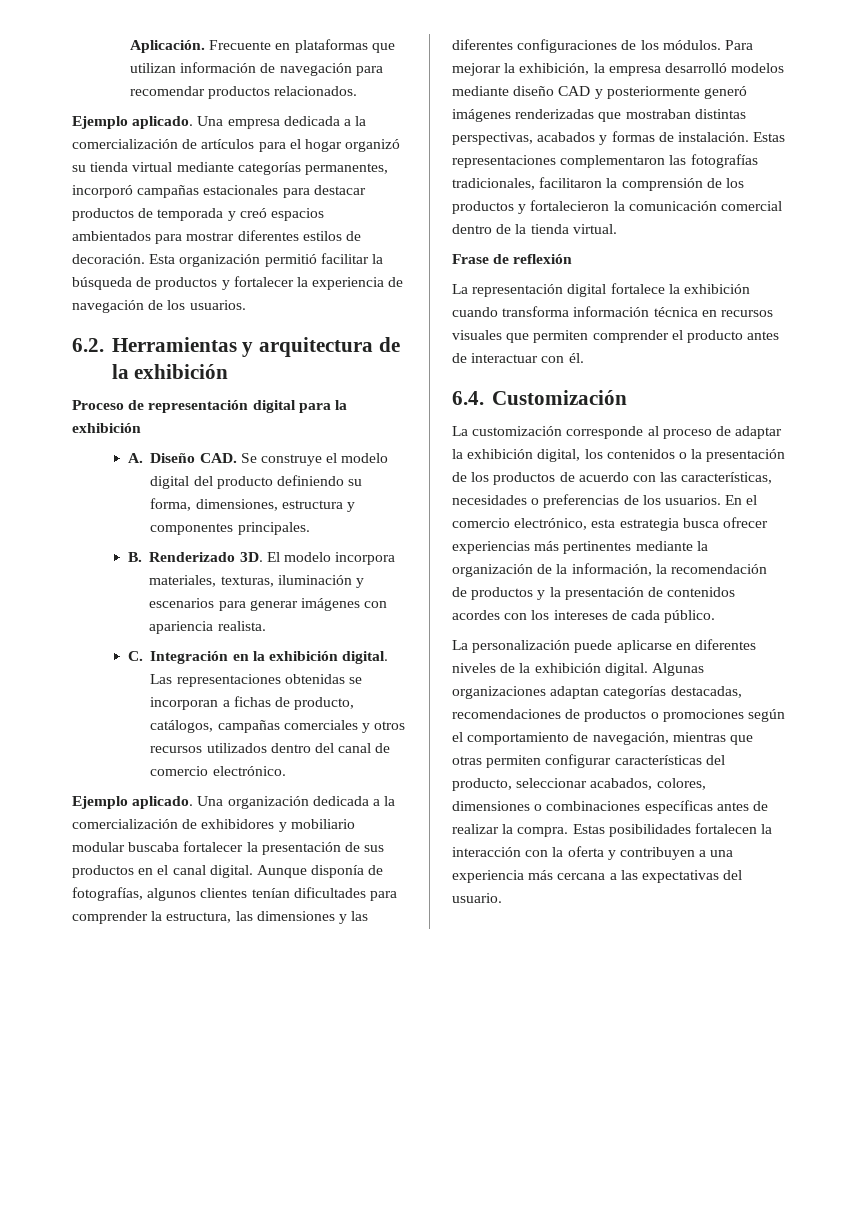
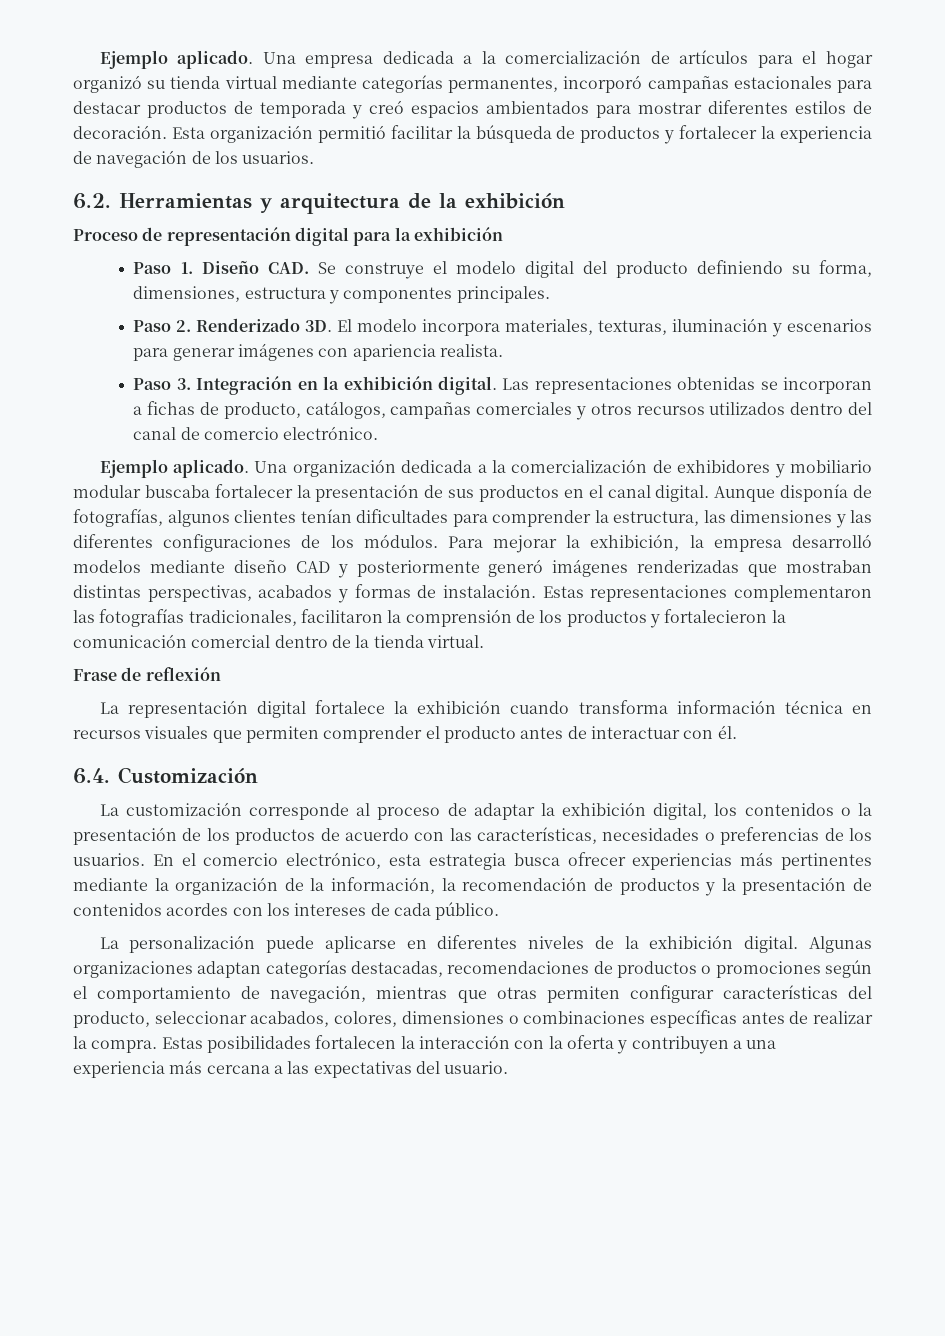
- Aplicación. Frecuente en plataformas que utilizan información de navegación para recomendar productos relacionados.
- A. Diseño CAD. Se construye el modelo digital del producto definiendo su forma, dimensiones, estructura y componentes principales.
+ Paso 1. Diseño CAD. Se construye el modelo digital del producto definiendo su forma, dimensiones, estructura y componentes principales.
- B. Renderizado 3D.
+ Paso 2. Renderizado 3D.
- C. Integración en la exhibición digital.
+ Paso 3. Integración en la exhibición digital.

